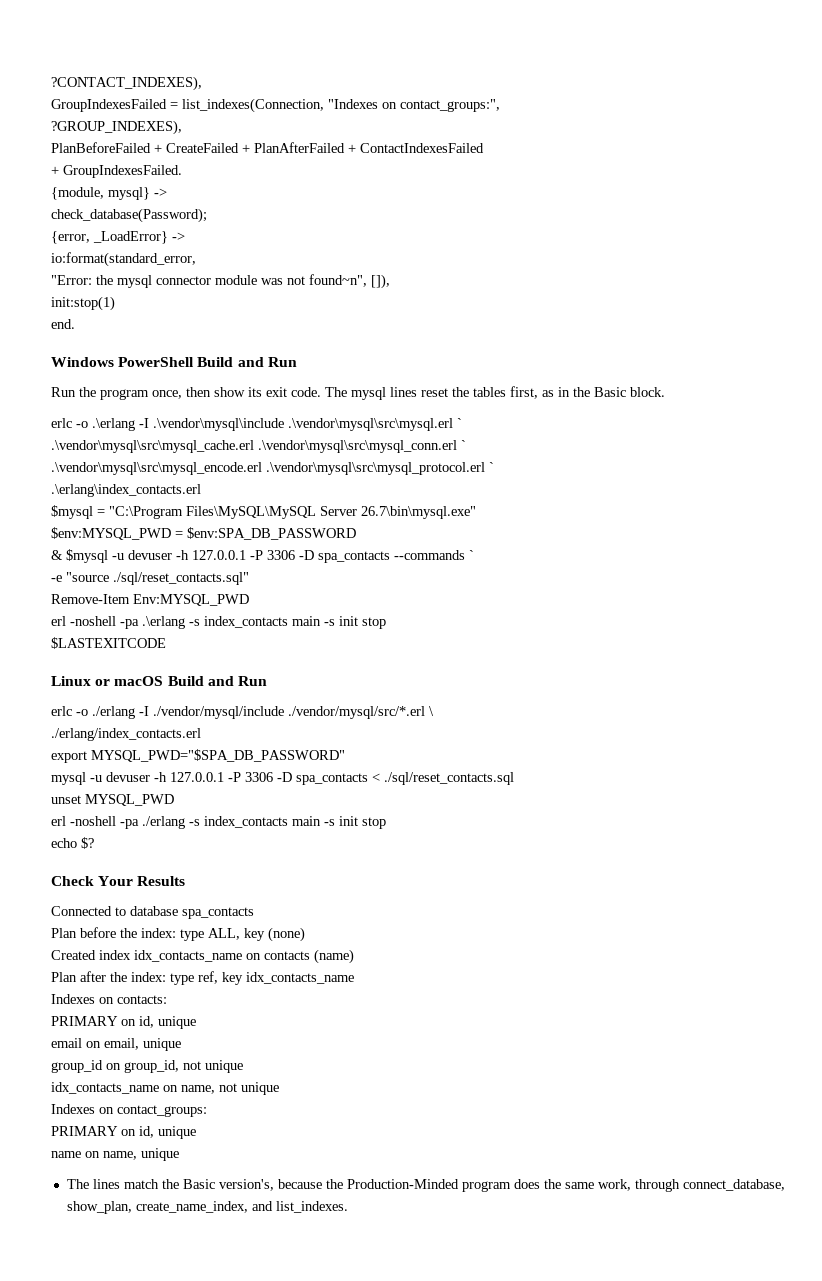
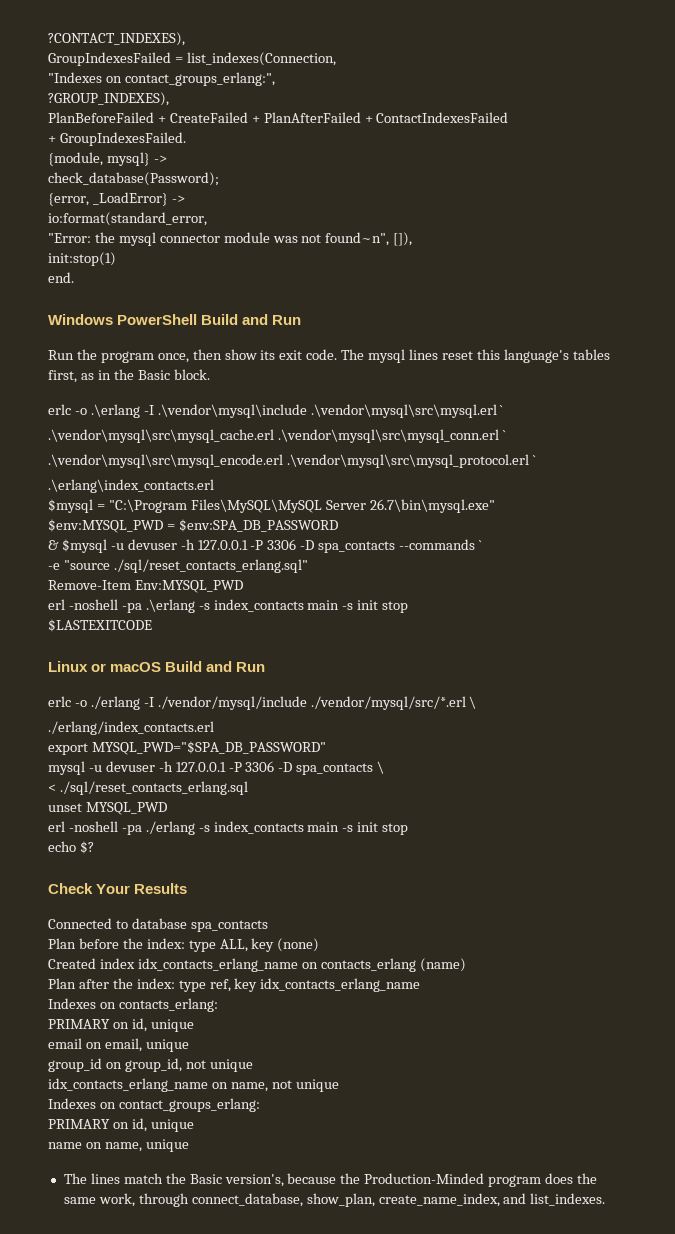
- GroupIndexesFailed = list_indexes(Connection, "Indexes on contact_groups:",
+ GroupIndexesFailed = list_indexes(Connection,
+ "Indexes on contact_groups_erlang:",
- The mysql lines reset the tables first, as in the Basic block.
+ The mysql lines reset this language's tables first, as in the Basic block.
- -e "source ./sql/reset_contacts.sql"
+ -e "source ./sql/reset_contacts_erlang.sql"
- mysql -u devuser -h 127.0.0.1 -P 3306 -D spa_contacts < ./sql/reset_contacts.sql
+ mysql -u devuser -h 127.0.0.1 -P 3306 -D spa_contacts \
+ < ./sql/reset_contacts_erlang.sql
- Created index idx_contacts_name on contacts (name)
+ Created index idx_contacts_erlang_name on contacts_erlang (name)
- Plan after the index: type ref, key idx_contacts_name
- Indexes on contacts:
+ Plan after the index: type ref, key idx_contacts_erlang_name
+ Indexes on contacts_erlang:
- idx_contacts_name on name, not unique
+ idx_contacts_erlang_name on name, not unique
- Indexes on contact_groups:
+ Indexes on contact_groups_erlang:

